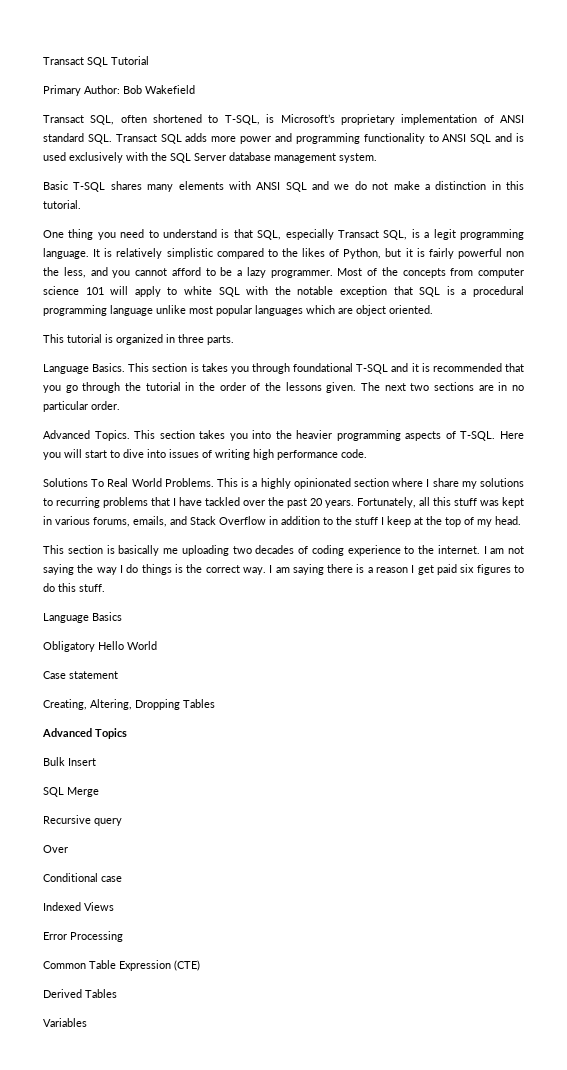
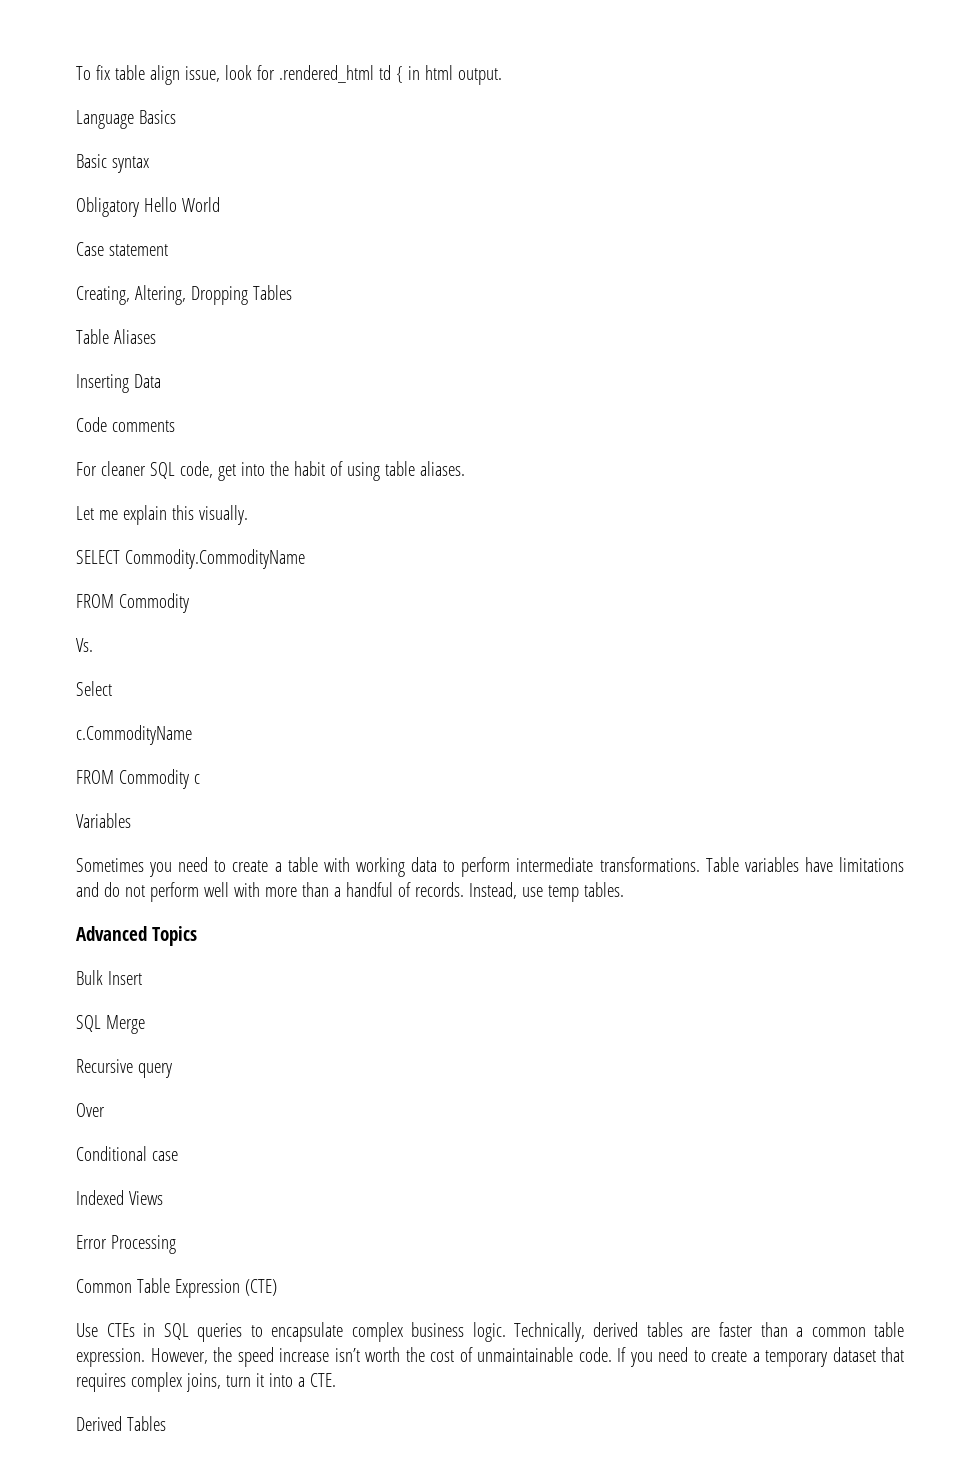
- Transact SQL Tutorial
- Primary Author: Bob Wakefield
- Transact SQL, often shortened to T-SQL, is Microsoft’s proprietary implementation of ANSI standard SQL. Transact SQL adds more power and programming functionality to ANSI SQL and is used exclusively with the SQL Server database management system.
- Basic T-SQL shares many elements with ANSI SQL and we do not make a distinction in this tutorial.
- One thing you need to understand is that SQL, especially Transact SQL, is a legit programming language. It is relatively simplistic compared to the likes of Python, but it is fairly powerful non the less, and you cannot afford to be a lazy programmer. Most of the concepts from computer science 101 will apply to white SQL with the notable exception that SQL is a procedural programming language unlike most popular languages which are object oriented.
- This tutorial is organized in three parts.
- Language Basics. This section is takes you through foundational T-SQL and it is recommended that you go through the tutorial in the order of the lessons given. The next two sections are in no particular order.
- Advanced Topics. This section takes you into the heavier programming aspects of T-SQL. Here you will start to dive into issues of writing high performance code.
- Solutions To Real World Problems. This is a highly opinionated section where I share my solutions to recurring problems that I have tackled over the past 20 years. Fortunately, all this stuff was kept in various forums, emails, and Stack Overflow in addition to the stuff I keep at the top of my head.
- This section is basically me uploading two decades of coding experience to the internet. I am not saying the way I do things is the correct way. I am saying there is a reason I get paid six figures to do this stuff.
+ To fix table align issue, look for .rendered_html td { in html output.
+ Basic syntax
+ Table Aliases
+ Inserting Data
+ Code comments
+ For cleaner SQL code, get into the habit of using table aliases.
+ Let me explain this visually.
+ SELECT Commodity.CommodityName
+ FROM Commodity
+ Vs.
+ Select
+ c.CommodityName
+ FROM Commodity c
+ Variables
+ Sometimes you need to create a table with working data to perform intermediate transformations. Table variables have limitations and do not perform well with more than a handful of records. Instead, use temp tables.
+ Use CTEs in SQL queries to encapsulate complex business logic. Technically, derived tables are faster than a common table expression. However, the speed increase isn’t worth the cost of unmaintainable code. If you need to create a temporary dataset that requires complex joins, turn it into a CTE.
- Variables

